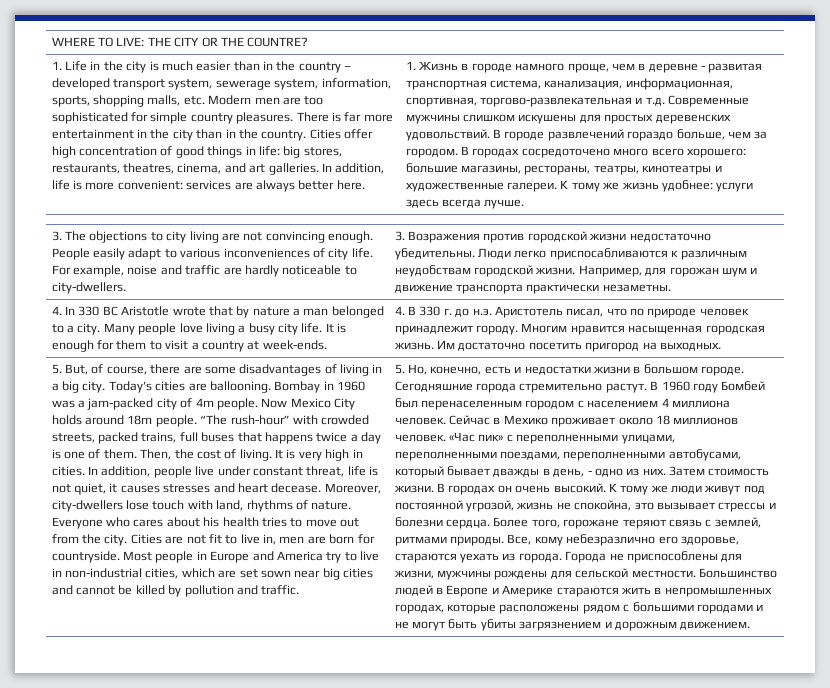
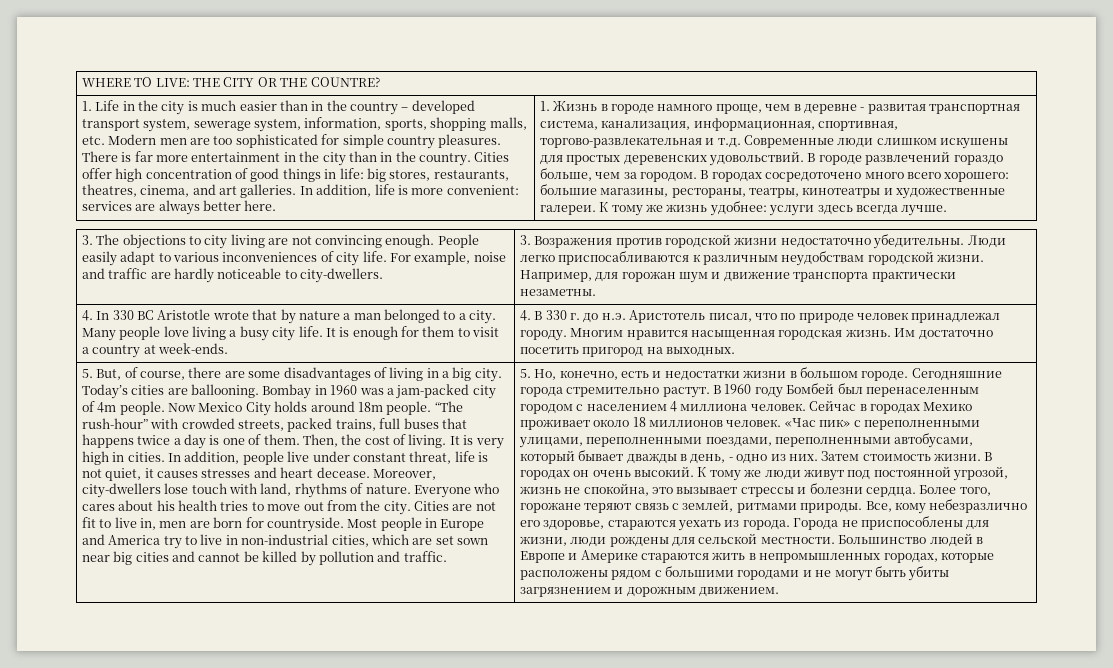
- 1. Жизнь в городе намного проще, чем в деревне - развитая транспортная система, канализация, информационная, спортивная, торгово-развлекательная и т.д. Современные мужчины слишком искушены для простых деревенских удовольствий.
+ 1. Жизнь в городе намного проще, чем в деревне - развитая транспортная система, канализация, информационная, спортивная, торгово-развлекательная и т.д. Современные люди слишком искушены для простых деревенских удовольствий.
- 4. В 330 г. до н.э. Аристотель писал, что по природе человек принадлежит городу.
+ 4. В 330 г. до н.э. Аристотель писал, что по природе человек принадлежал городу.
- Сейчас в Мехико проживает около 18 миллионов человек.
+ Сейчас в городах Мехико проживает около 18 миллионов человек.
- Города не приспособлены для жизни, мужчины рождены для сельской местности.
+ Города не приспособлены для жизни, люди рождены для сельской местности.

